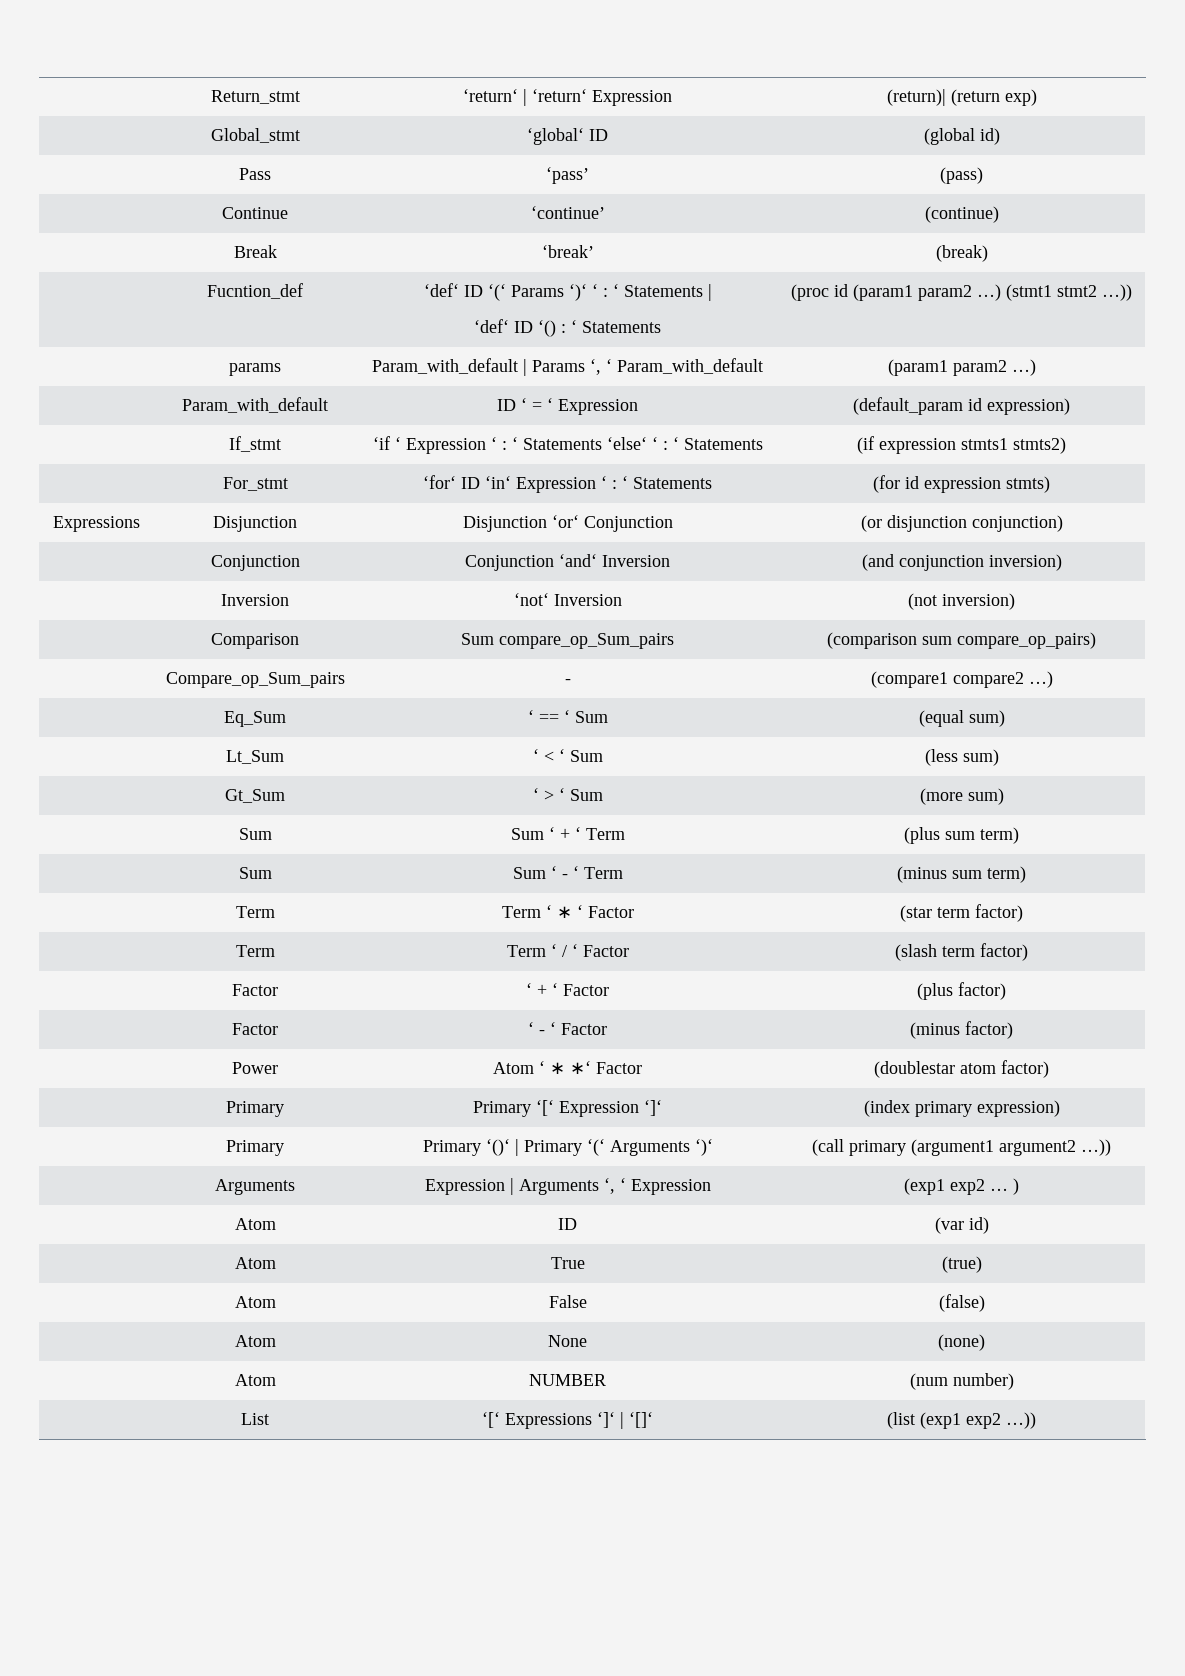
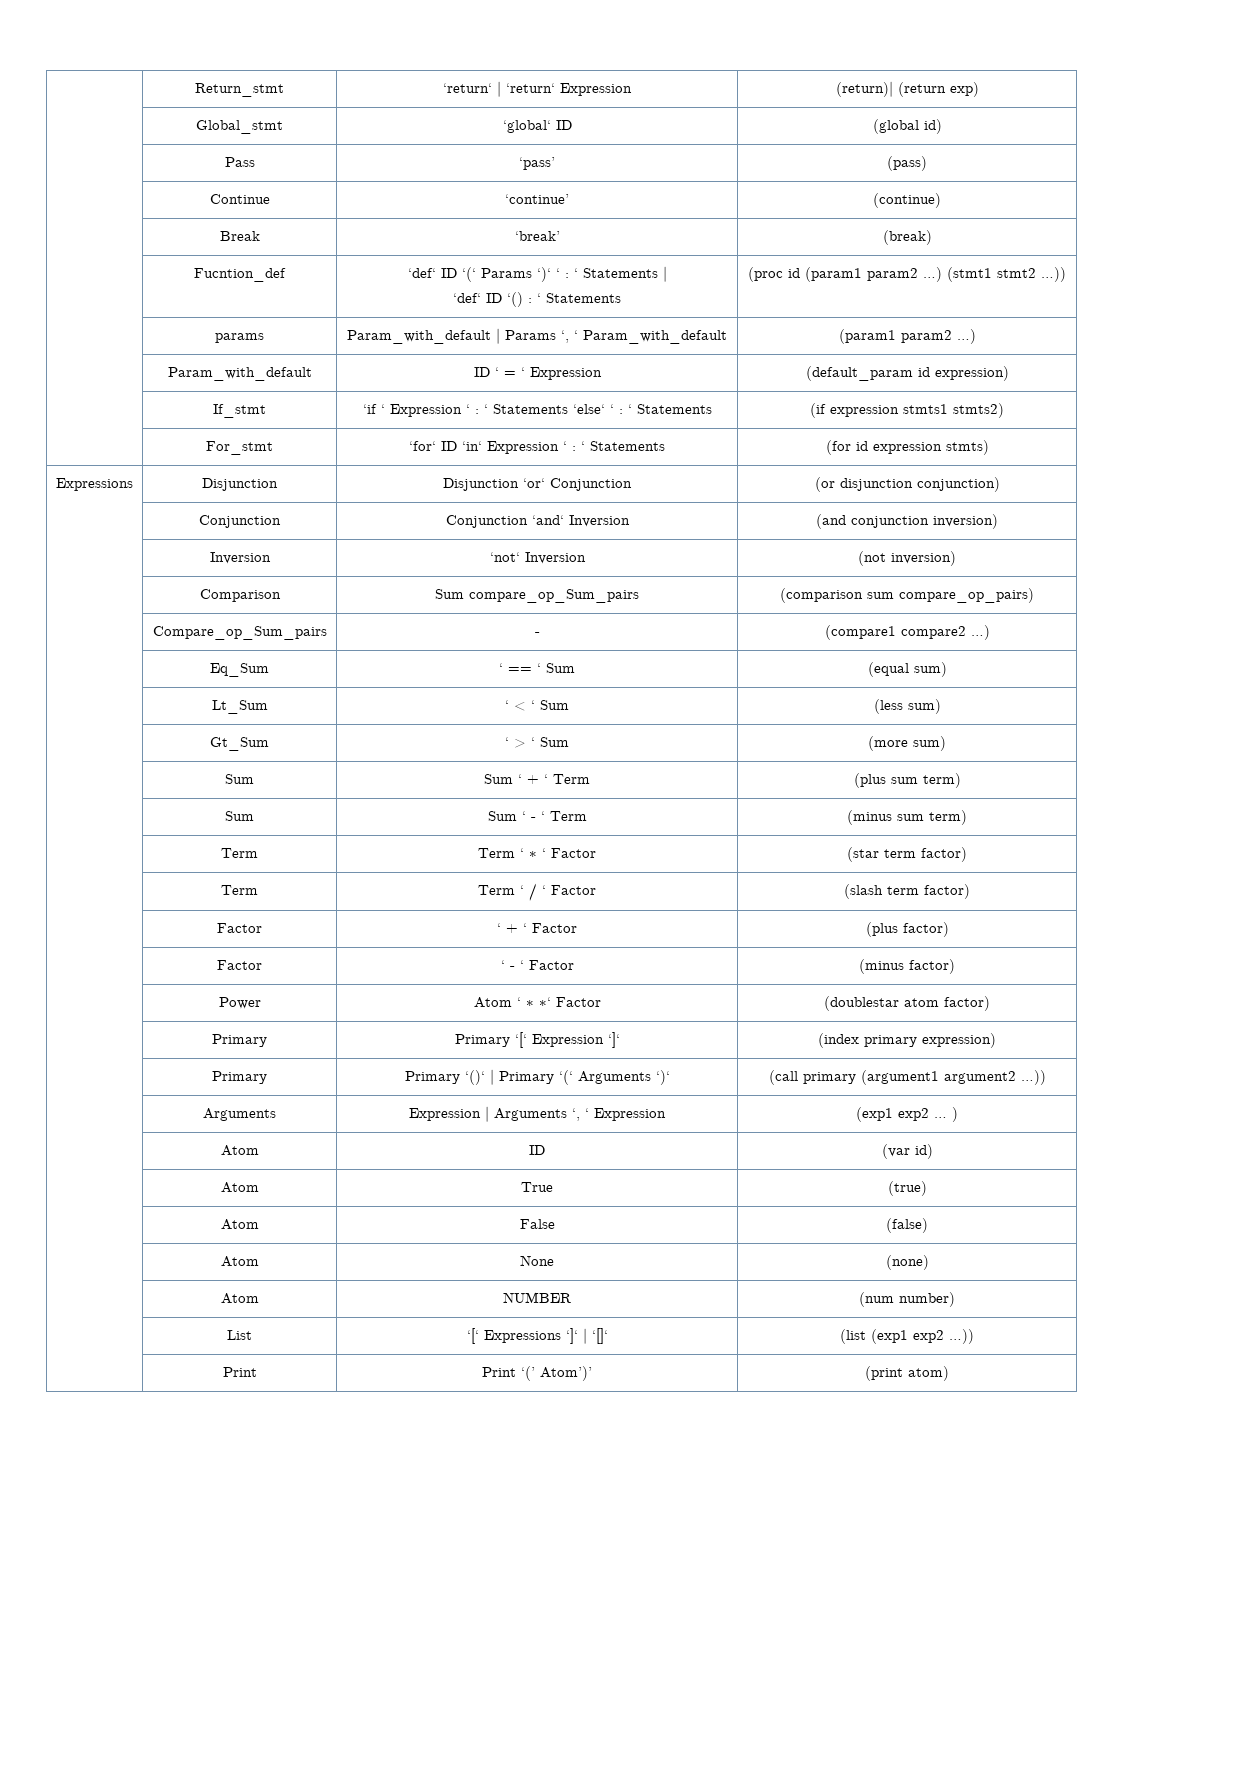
+ | Print | Print ‘(’ Atom’)’ | (print atom)

